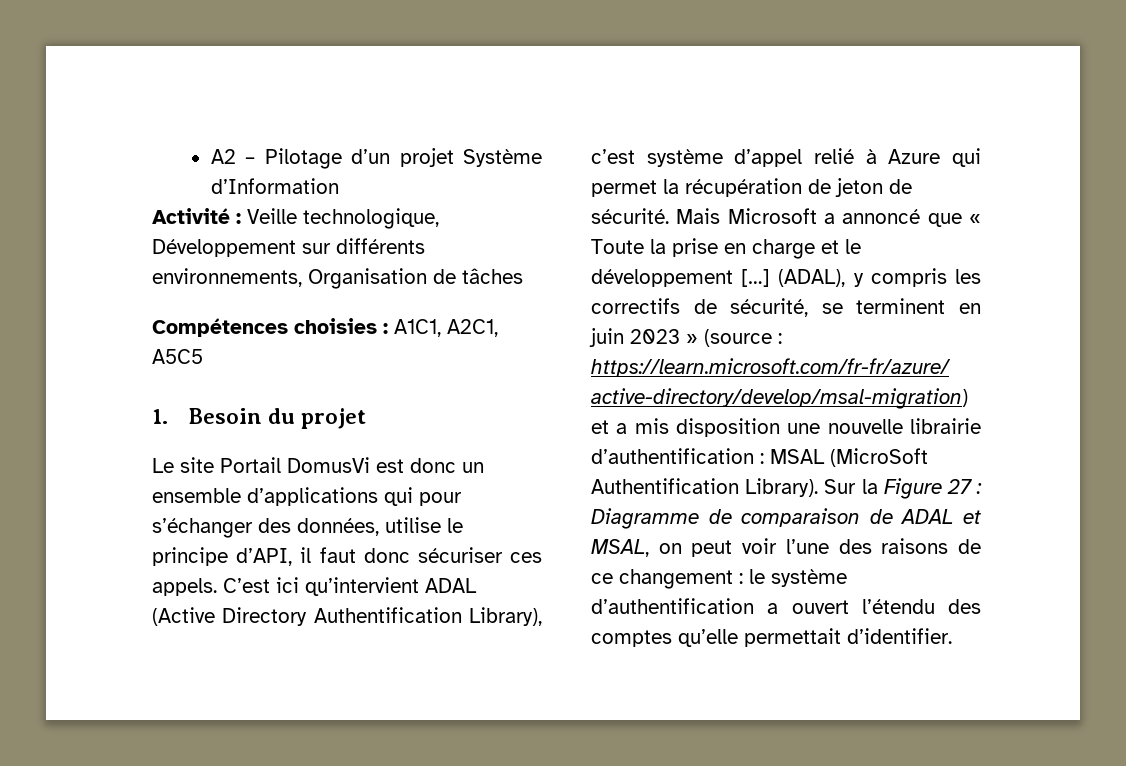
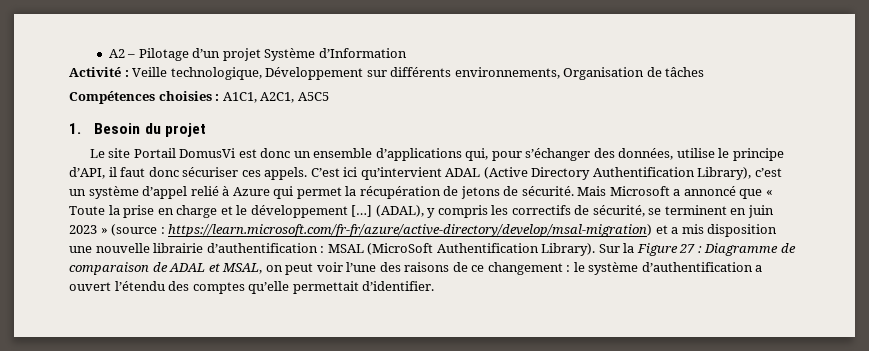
- Le site Portail DomusVi est donc un ensemble d’applications qui pour s’échanger des données, utilise le principe d’API, il faut donc sécuriser ces appels.
+ Le site Portail DomusVi est donc un ensemble d’applications qui, pour s’échanger des données, utilise le principe d’API, il faut donc sécuriser ces appels.
- C’est ici qu’intervient ADAL (Active Directory Authentification Library), c’est système d’appel relié à Azure qui permet la récupération de jeton de sécurité.
+ C’est ici qu’intervient ADAL (Active Directory Authentification Library), c’est un système d’appel relié à Azure qui permet la récupération de jetons de sécurité.

